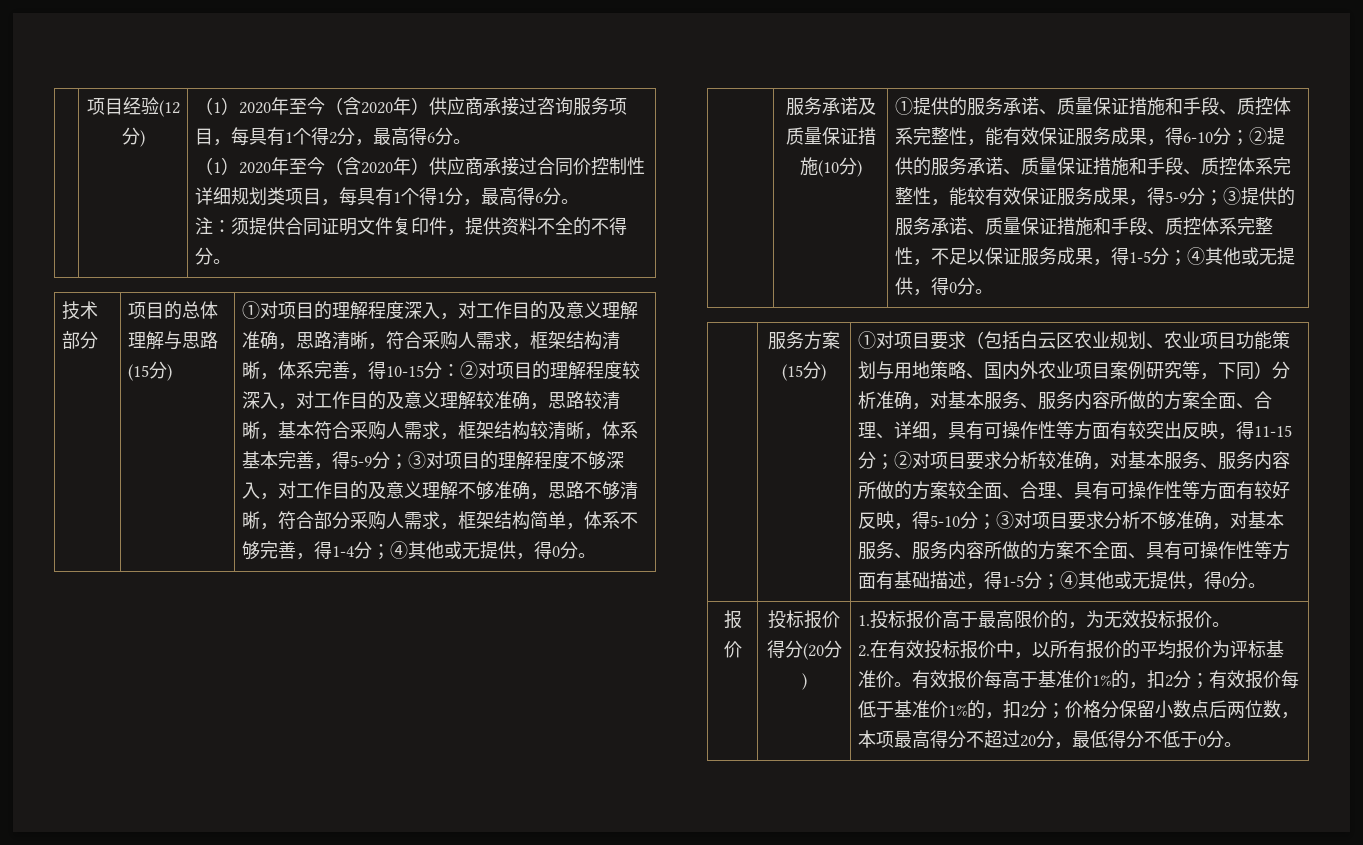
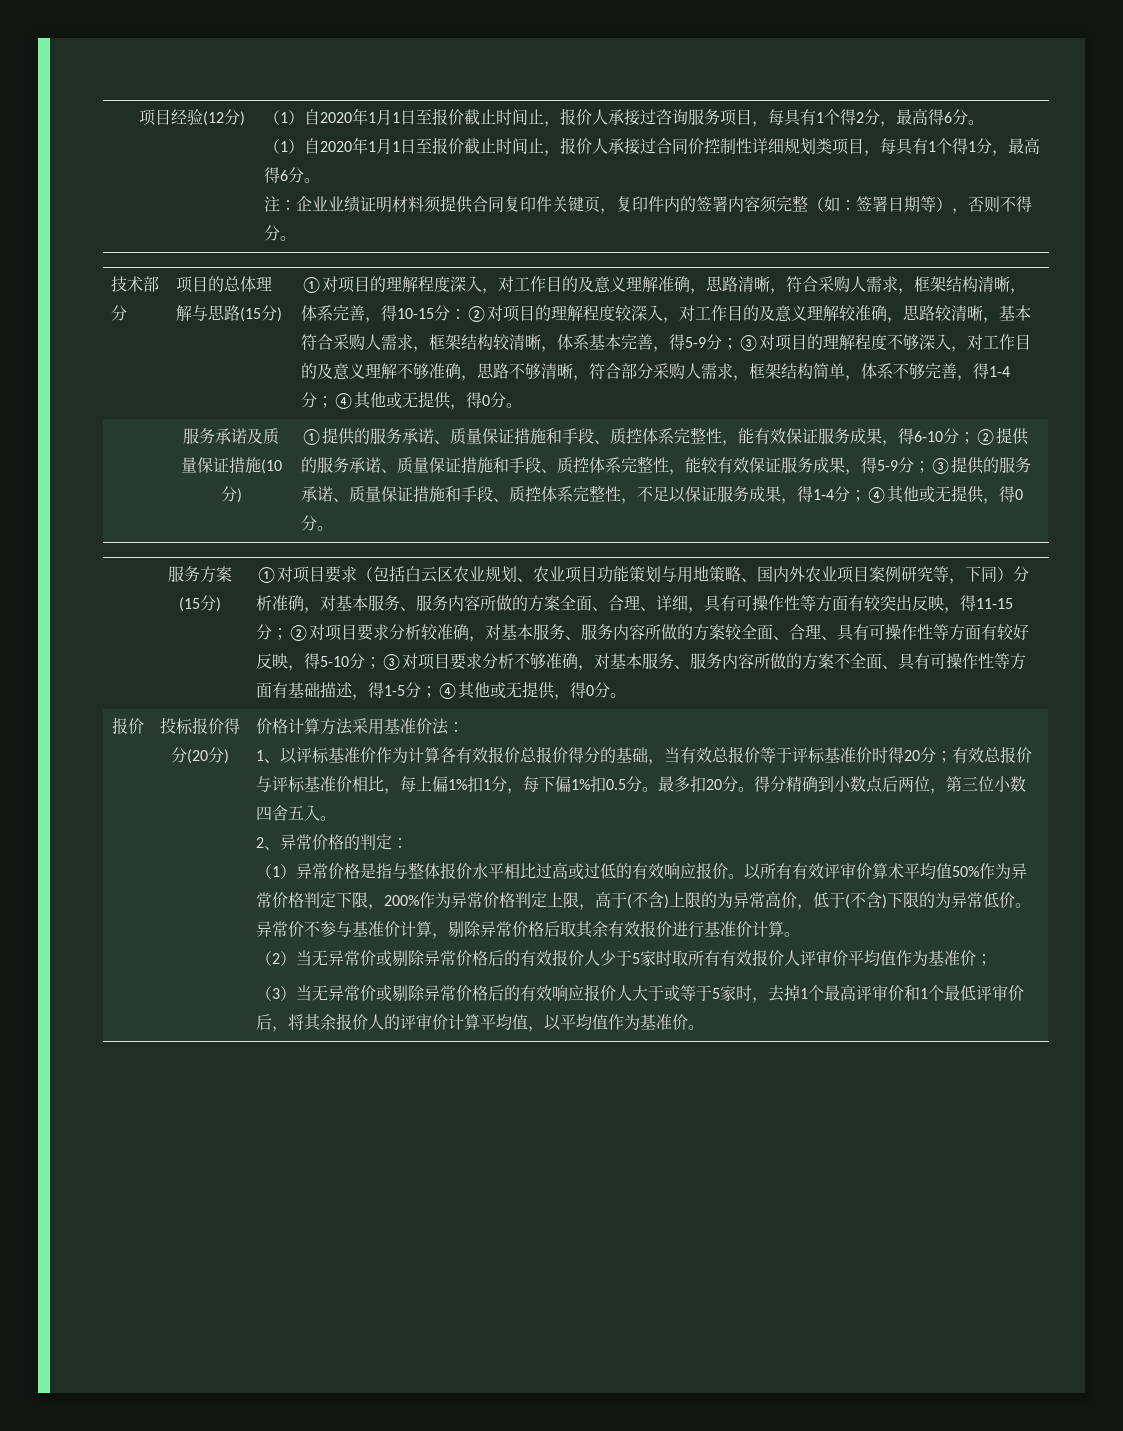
- （1）2020年至今（含2020年）供应商承接过咨询服务项目，每具有1个得2分，最高得6分。
+ （1）自2020年1月1日至报价截止时间止，报价人承接过咨询服务项目，每具有1个得2分，最高得6分。
- （1）2020年至今（含2020年）供应商承接过合同价控制性详细规划类项目，每具有1个得1分，最高得6分。
+ （1）自2020年1月1日至报价截止时间止，报价人承接过合同价控制性详细规划类项目，每具有1个得1分，最高得6分。
- 注：须提供合同证明文件复印件，提供资料不全的不得分。
+ 注：企业业绩证明材料须提供合同复印件关键页，复印件内的签署内容须完整（如：签署日期等），否则不得分。
- ③提供的服务承诺、质量保证措施和手段、质控体系完整性，不足以保证服务成果，得1-5分；
+ ③提供的服务承诺、质量保证措施和手段、质控体系完整性，不足以保证服务成果，得1-4分；
- 1.投标报价高于最高限价的，为无效投标报价。
- 2.在有效投标报价中，以所有报价的平均报价为评标基准价。有效报价每高于基准价1%的，扣2分；有效报价每低于基准价1%的，扣2分；价格分保留小数点后两位数，本项最高得分不超过20分，最低得分不低于0分。
+ 价格计算方法采用基准价法：
+ 1、以评标基准价作为计算各有效报价总报价得分的基础，当有效总报价等于评标基准价时得20分；有效总报价与评标基准价相比，每上偏1%扣1分，每下偏1%扣0.5分。最多扣20分。得分精确到小数点后两位，第三位小数四舍五入。
+ 2、异常价格的判定：
+ （1）异常价格是指与整体报价水平相比过高或过低的有效响应报价。以所有有效评审价算术平均值50%作为异常价格判定下限，200%作为异常价格判定上限，高于(不含)上限的为异常高价，低于(不含)下限的为异常低价。异常价不参与基准价计算，剔除异常价格后取其余有效报价进行基准价计算。
+ （2）当无异常价或剔除异常价格后的有效报价人少于5家时取所有有效报价人评审价平均值作为基准价；
+ （3）当无异常价或剔除异常价格后的有效响应报价人大于或等于5家时，去掉1个最高评审价和1个最低评审价后，将其余报价人的评审价计算平均值，以平均值作为基准价。

